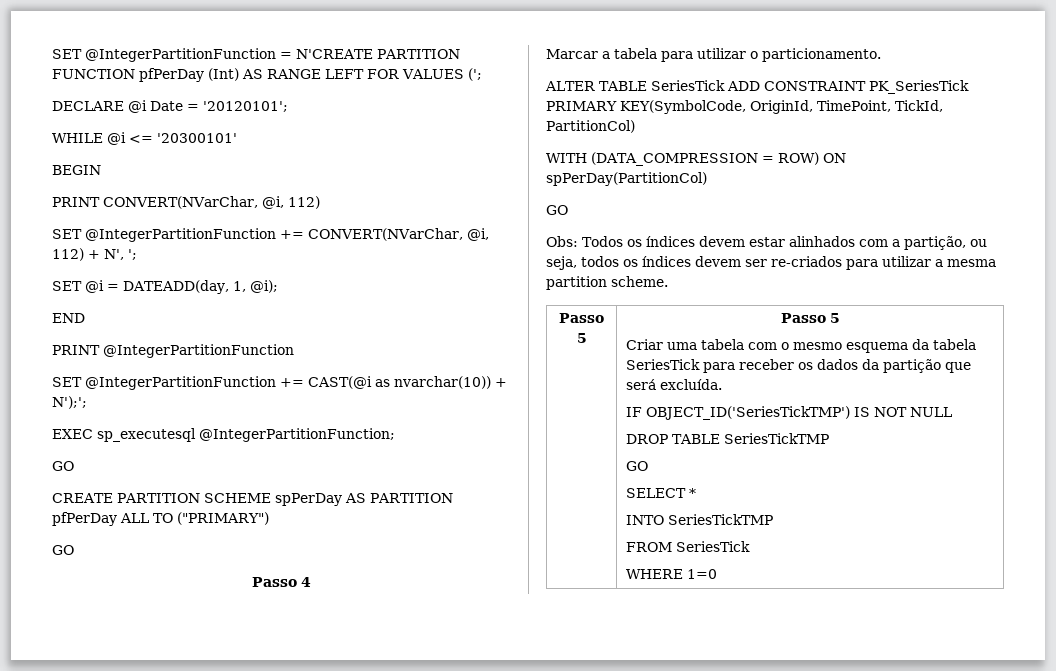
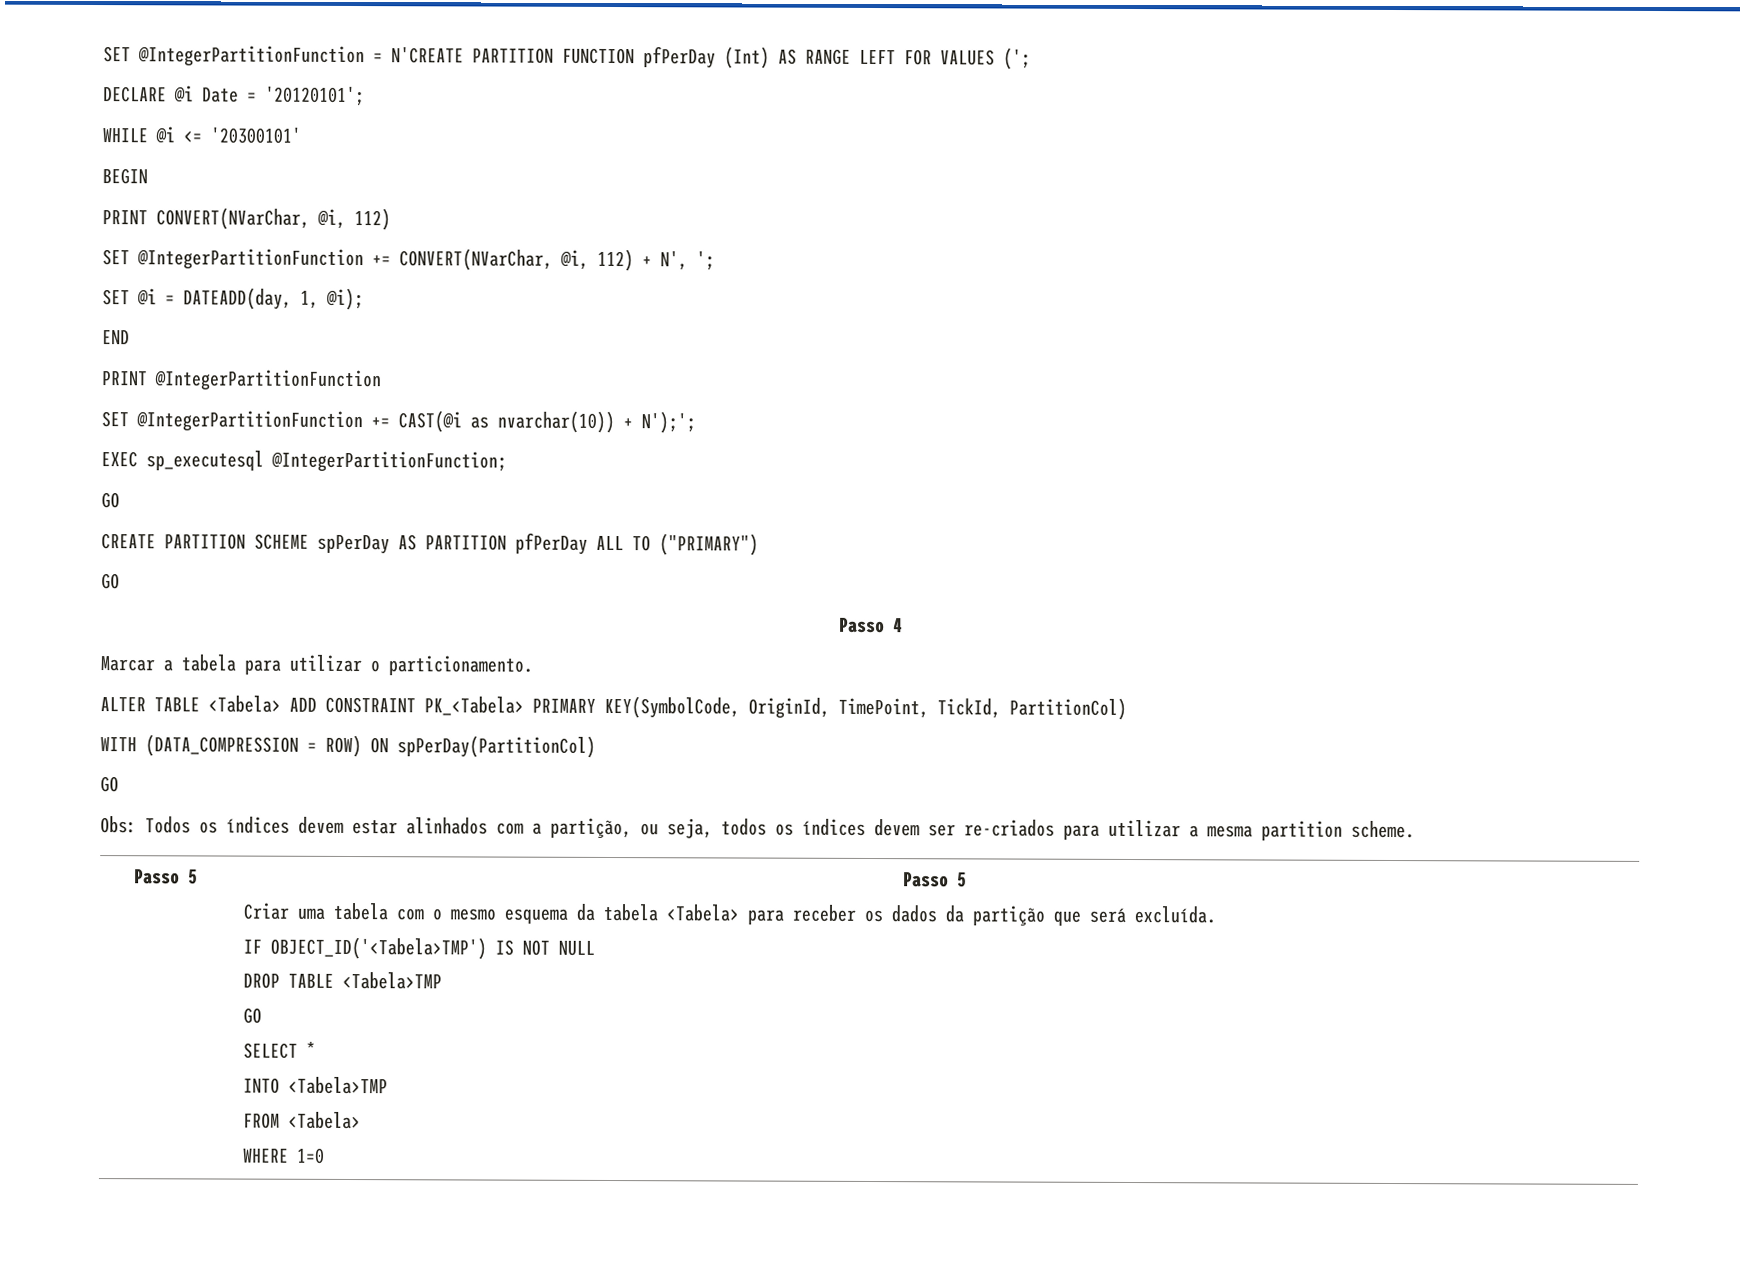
- ALTER TABLE SeriesTick ADD CONSTRAINT PK_SeriesTick PRIMARY KEY(SymbolCode, OriginId, TimePoint, TickId, PartitionCol)
+ ALTER TABLE <Tabela> ADD CONSTRAINT PK_<Tabela> PRIMARY KEY(SymbolCode, OriginId, TimePoint, TickId, PartitionCol)
  Passo 5 | Passo 5
- Criar uma tabela com o mesmo esquema da tabela SeriesTick para receber os dados da partição que será excluída.
- IF OBJECT_ID('SeriesTickTMP') IS NOT NULL
- DROP TABLE SeriesTickTMP
+ Criar uma tabela com o mesmo esquema da tabela <Tabela> para receber os dados da partição que será excluída.
+ IF OBJECT_ID('<Tabela>TMP') IS NOT NULL
+ DROP TABLE <Tabela>TMP
  GO
  SELECT *
- INTO SeriesTickTMP
- FROM SeriesTick
+ INTO <Tabela>TMP
+ FROM <Tabela>

